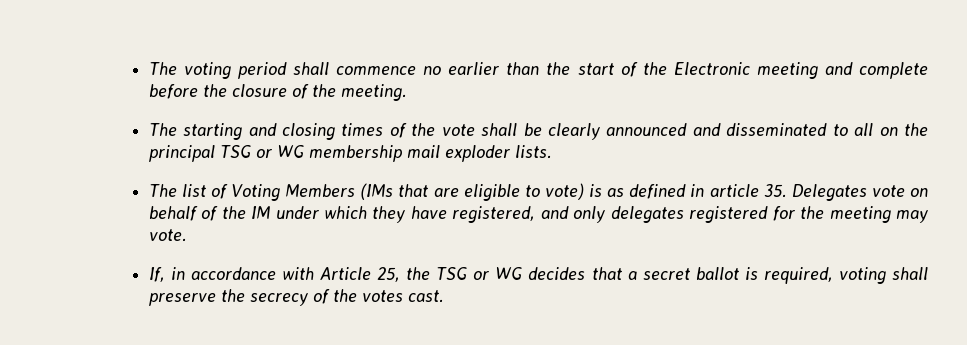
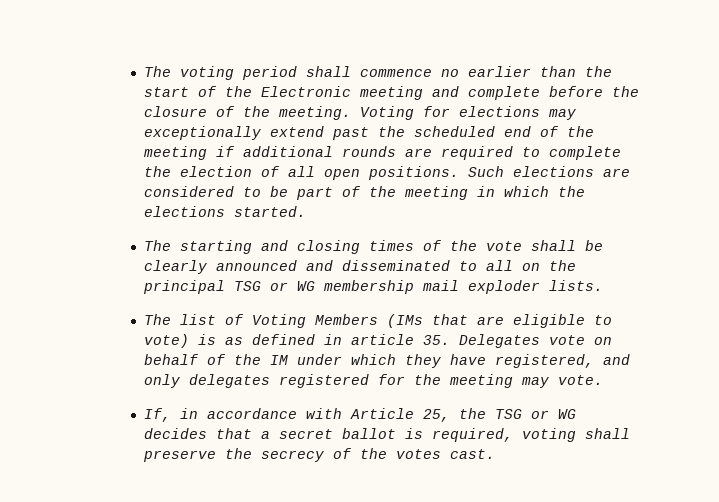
+ Voting for elections may exceptionally extend past the scheduled end of the meeting if additional rounds are required to complete the election of all open positions. Such elections are considered to be part of the meeting in which the elections started.

